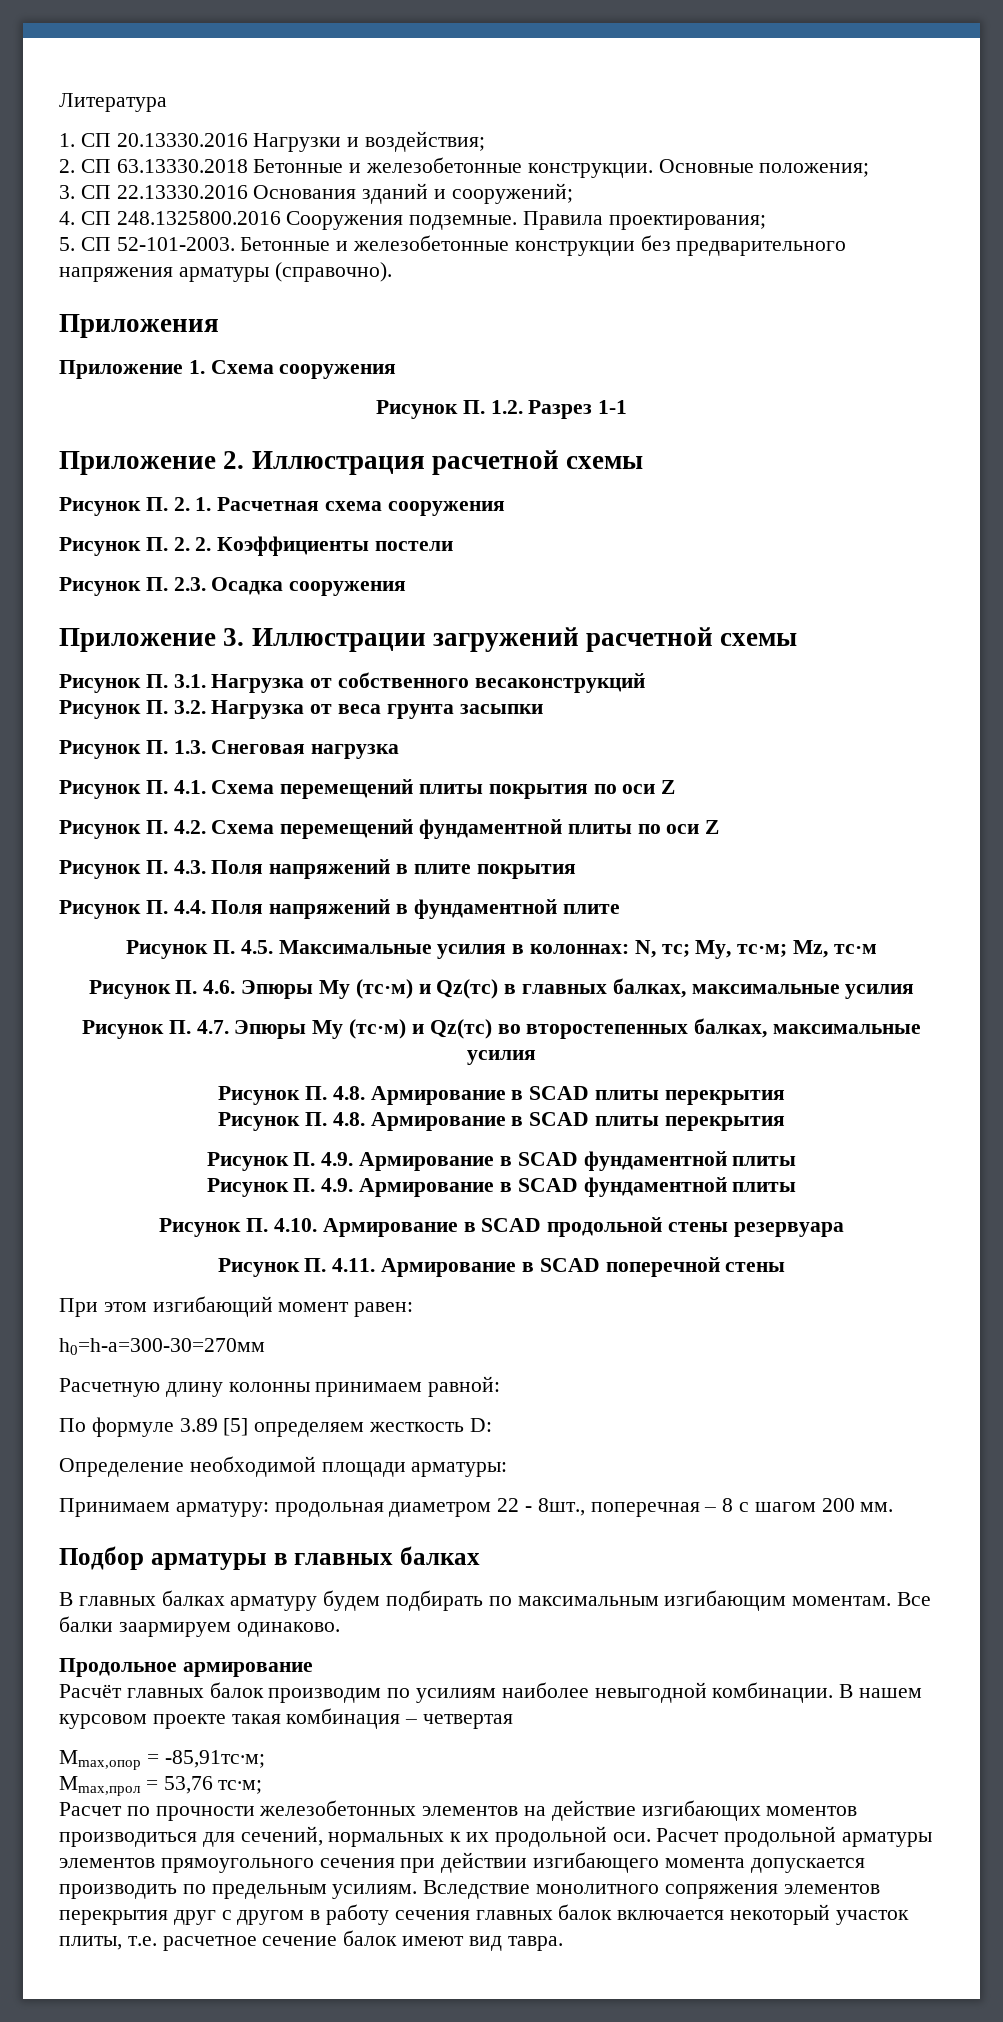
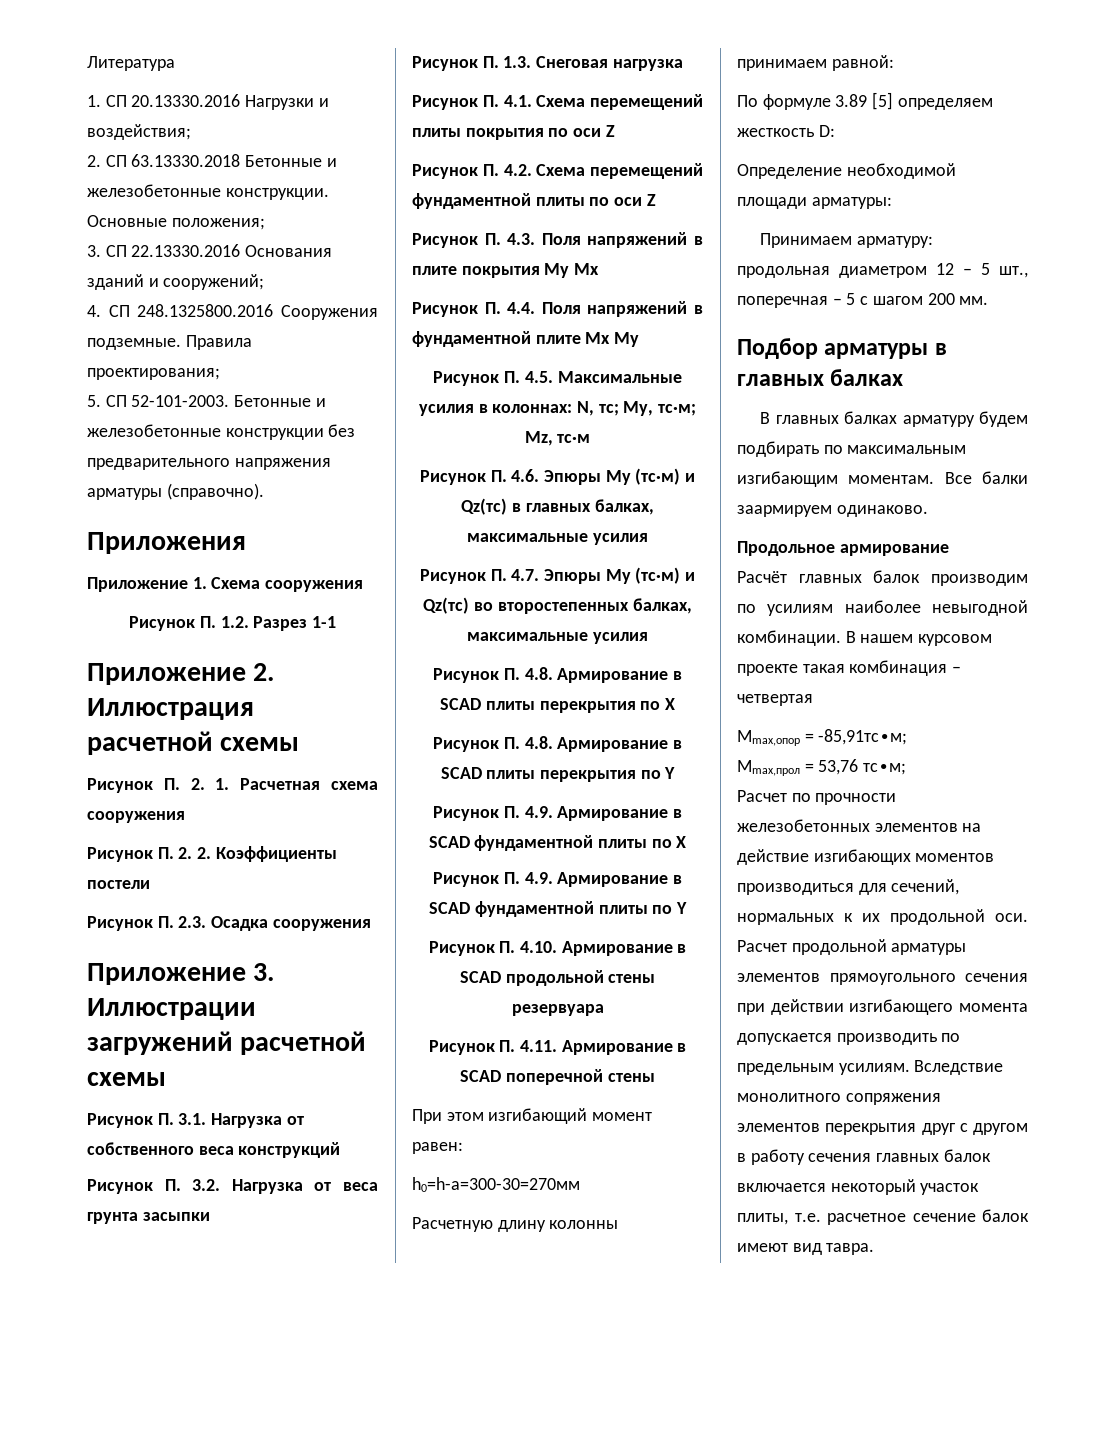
- Рисунок П. 3.1. Нагрузка от собственного весаконструкций
+ Рисунок П. 3.1. Нагрузка от собственного веса конструкций
- Рисунок П. 4.3. Поля напряжений в плите покрытия
+ Рисунок П. 4.3. Поля напряжений в плите покрытия My Mx
- Рисунок П. 4.4. Поля напряжений в фундаментной плите
+ Рисунок П. 4.4. Поля напряжений в фундаментной плите Mx My
  Рисунок П. 4.7. Эпюры My (тс·м) и Qz(тс) во второстепенных балках, максимальные усилия
- Рисунок П. 4.8. Армирование в SCAD плиты перекрытия
- Рисунок П. 4.8. Армирование в SCAD плиты перекрытия
- Рисунок П. 4.9. Армирование в SCAD фундаментной плиты
- Рисунок П. 4.9. Армирование в SCAD фундаментной плиты
+ Рисунок П. 4.8. Армирование в SCAD плиты перекрытия по X
+ Рисунок П. 4.8. Армирование в SCAD плиты перекрытия по Y
+ Рисунок П. 4.9. Армирование в SCAD фундаментной плиты по X
+ Рисунок П. 4.9. Армирование в SCAD фундаментной плиты по Y
- Принимаем арматуру: продольная диаметром 22 - 8шт., поперечная – 8 с шагом 200 мм.
+ Принимаем арматуру: продольная диаметром 12 – 5 шт., поперечная – 5 с шагом 200 мм.

